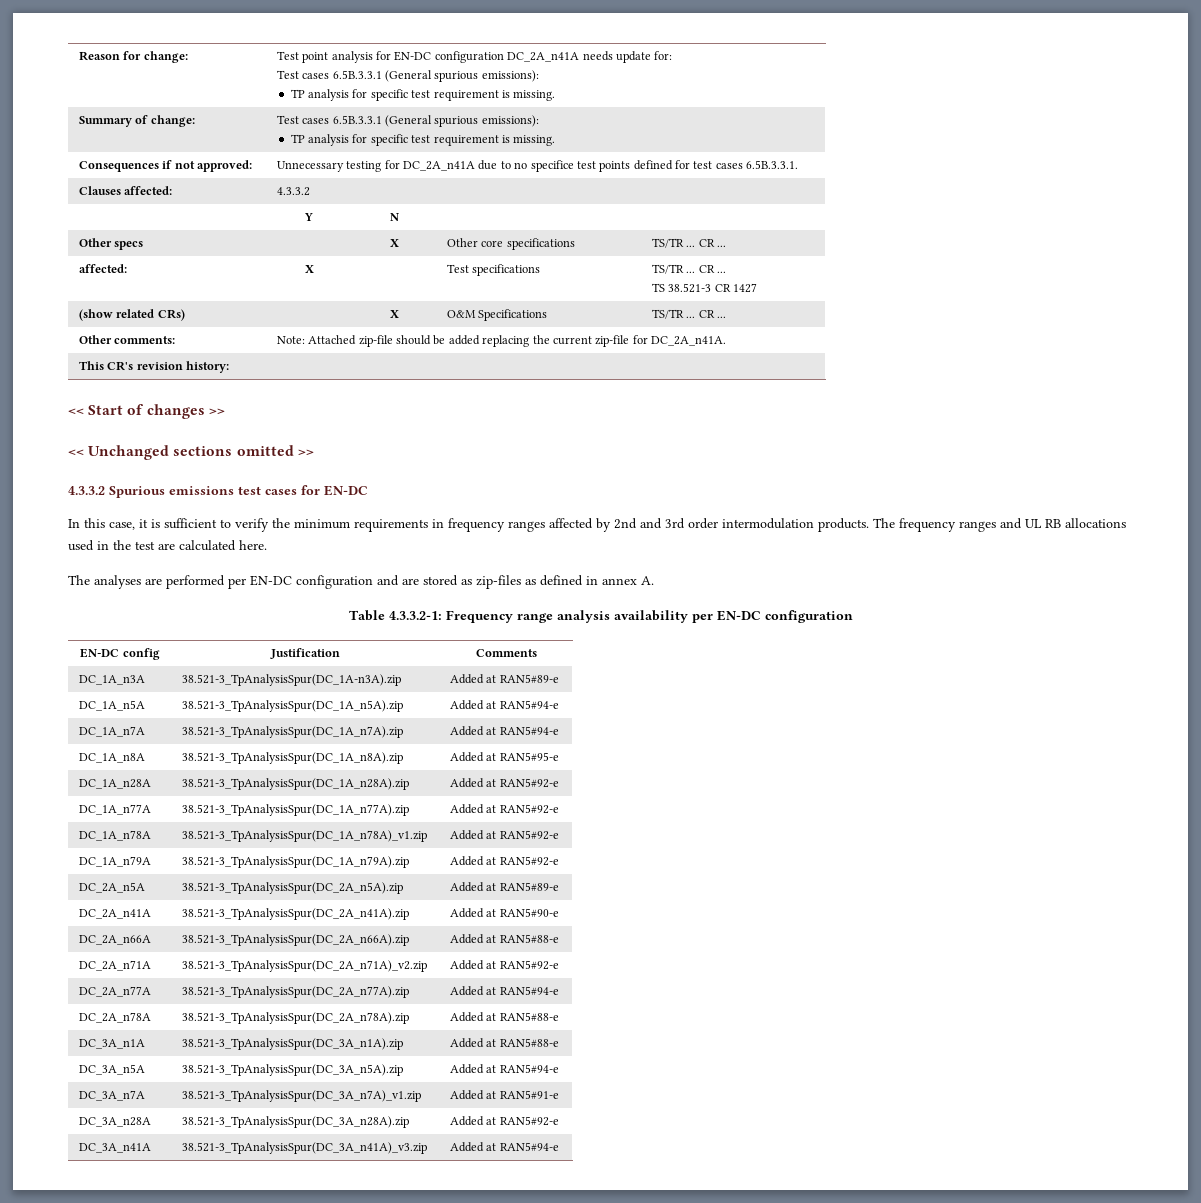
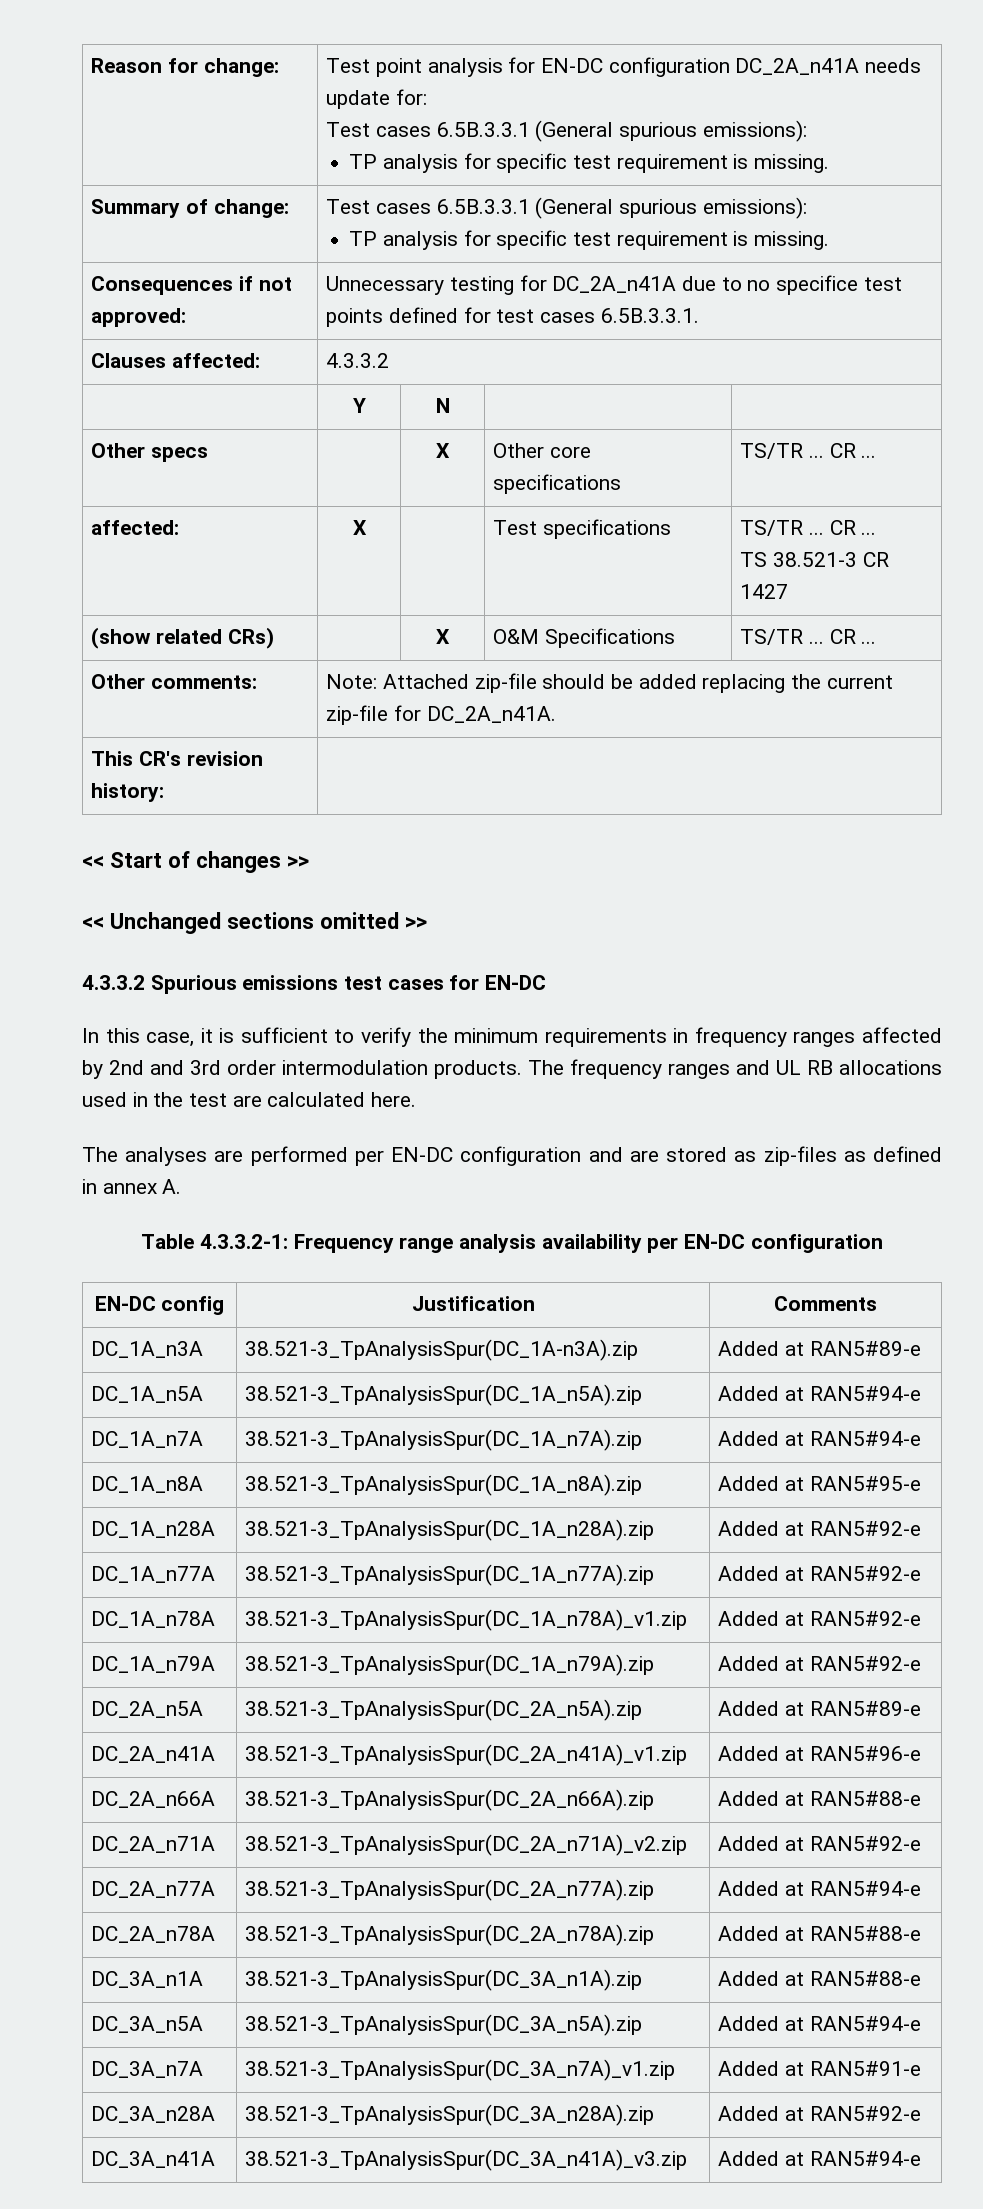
- DC_2A_n41A | 38.521-3_TpAnalysisSpur(DC_2A_n41A).zip | Added at RAN5#90-e
+ DC_2A_n41A | 38.521-3_TpAnalysisSpur(DC_2A_n41A)_v1.zip | Added at RAN5#96-e

